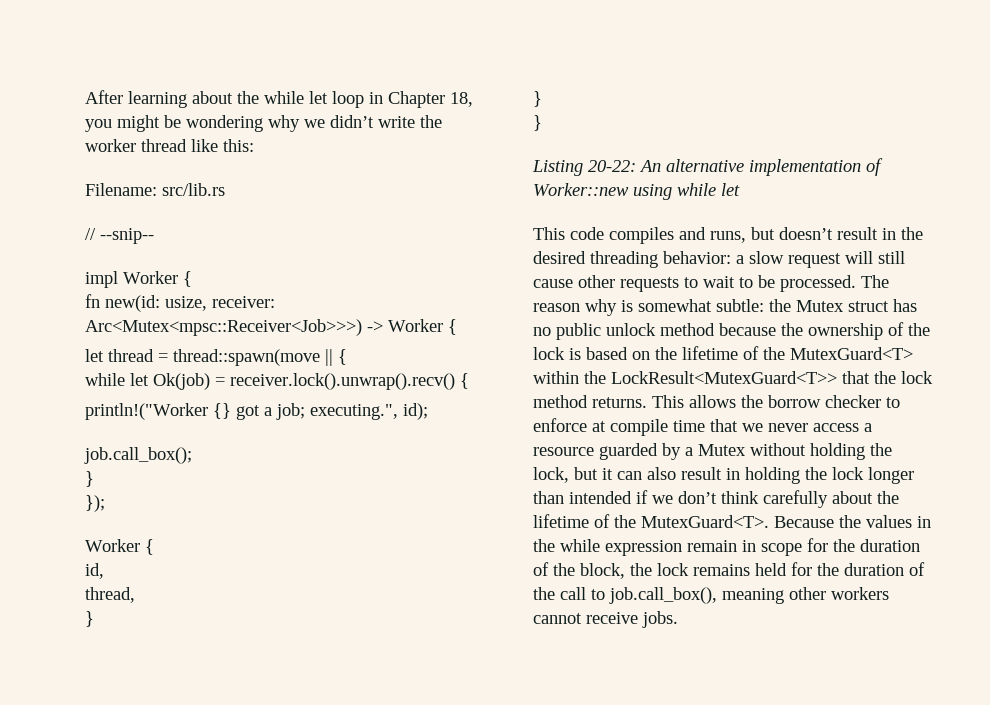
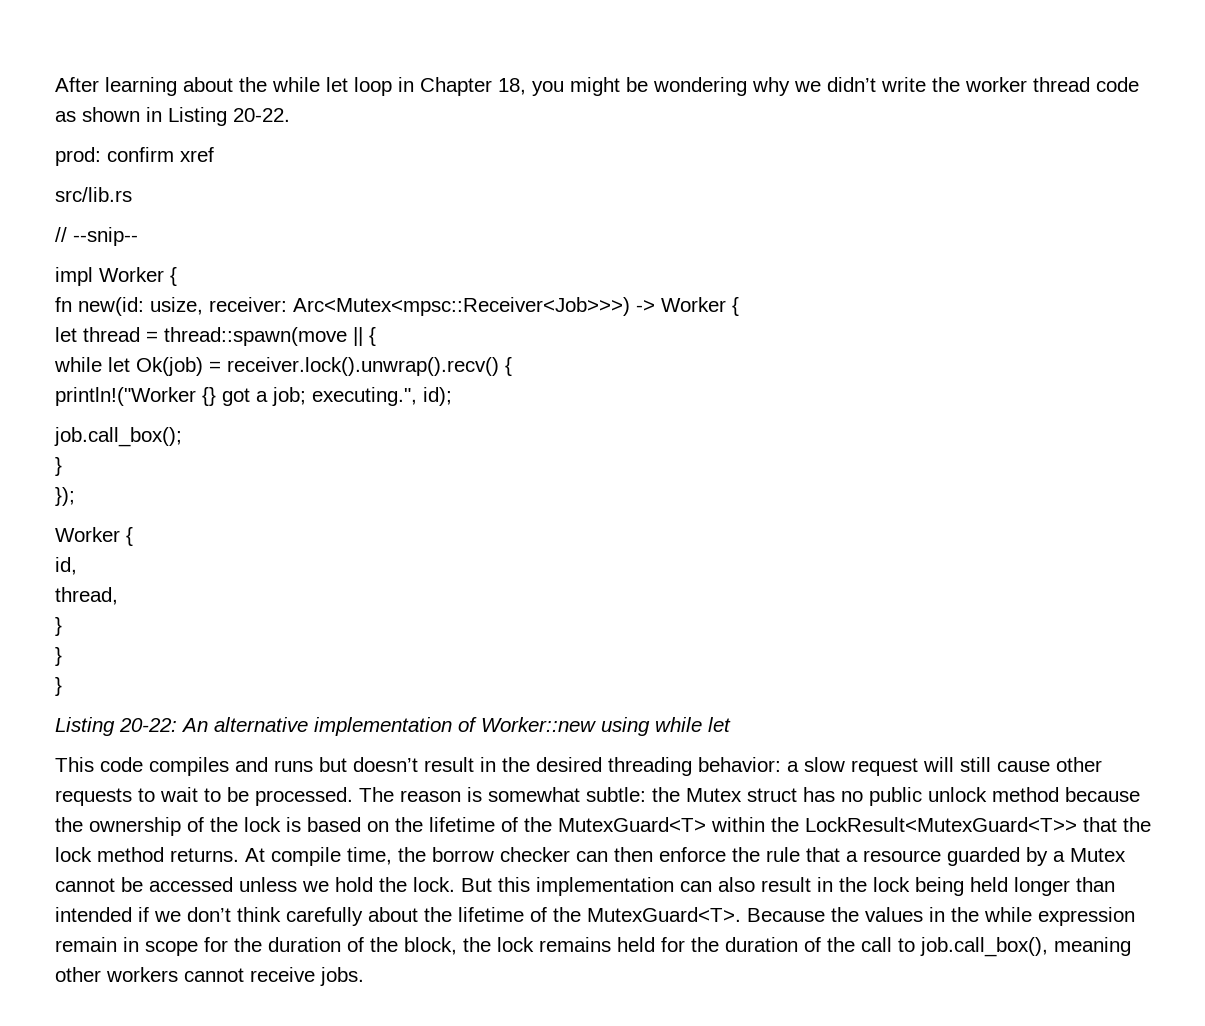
- After learning about the while let loop in Chapter 18, you might be wondering why we didn’t write the worker thread like this:
- Filename: src/lib.rs
+ After learning about the while let loop in Chapter 18, you might be wondering why we didn’t write the worker thread code as shown in Listing 20-22.
+ prod: confirm xref
+ src/lib.rs
- This code compiles and runs, but doesn’t result in the desired threading behavior: a slow request will still cause other requests to wait to be processed.
+ This code compiles and runs but doesn’t result in the desired threading behavior: a slow request will still cause other requests to wait to be processed.
- The reason why is somewhat subtle: the Mutex struct has no public unlock method because the ownership of the lock is based on the lifetime of the MutexGuard<T> within the LockResult<MutexGuard<T>> that the lock method returns.
+ The reason is somewhat subtle: the Mutex struct has no public unlock method because the ownership of the lock is based on the lifetime of the MutexGuard<T> within the LockResult<MutexGuard<T>> that the lock method returns.
- This allows the borrow checker to enforce at compile time that we never access a resource guarded by a Mutex without holding the lock, but it can also result in holding the lock longer than intended if we don’t think carefully about the lifetime of the MutexGuard<T>.
+ At compile time, the borrow checker can then enforce the rule that a resource guarded by a Mutex cannot be accessed unless we hold the lock. But this implementation can also result in the lock being held longer than intended if we don’t think carefully about the lifetime of the MutexGuard<T>.

